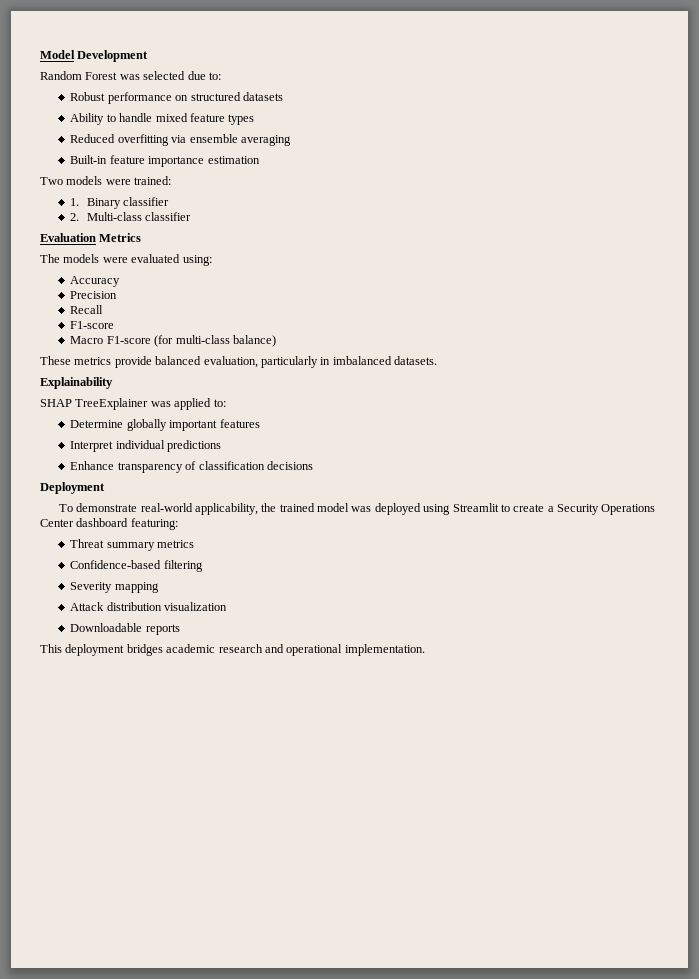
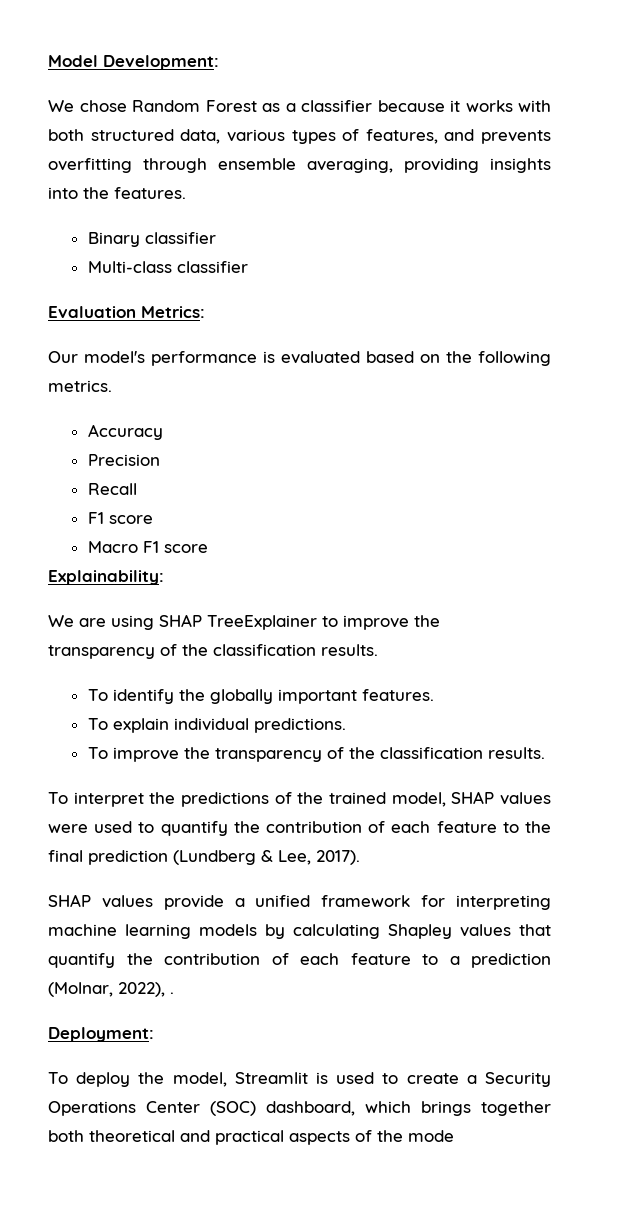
- Model Development
- Random Forest was selected due to:
- Robust performance on structured datasets
- Ability to handle mixed feature types
- Reduced overfitting via ensemble averaging
- Built-in feature importance estimation
- Two models were trained:
- 1. Binary classifier
+ Model Development:
+ We chose Random Forest as a classifier because it works with both structured data, various types of features, and prevents overfitting through ensemble averaging, providing insights into the features.
+ Binary classifier
- 2. Multi-class classifier
+ Multi-class classifier
- Evaluation Metrics
- The models were evaluated using:
+ Evaluation Metrics:
+ Our model's performance is evaluated based on the following metrics.
  Recall
- F1-score
+ F1 score
- Macro F1-score (for multi-class balance)
- These metrics provide balanced evaluation, particularly in imbalanced datasets.
- Explainability
- SHAP TreeExplainer was applied to:
- Determine globally important features
- Interpret individual predictions
- Enhance transparency of classification decisions
- Deployment
- To demonstrate real-world applicability, the trained model was deployed using Streamlit to create a Security Operations Center dashboard featuring:
- Threat summary metrics
- Confidence-based filtering
- Severity mapping
- Attack distribution visualization
- Downloadable reports
- This deployment bridges academic research and operational implementation.
+ Macro F1 score
+ Explainability:
+ We are using SHAP TreeExplainer to improve the transparency of the classification results.
+ To identify the globally important features.
+ To explain individual predictions.
+ To improve the transparency of the classification results.
+ To interpret the predictions of the trained model, SHAP values were used to quantify the contribution of each feature to the final prediction (Lundberg & Lee, 2017).
+ SHAP values provide a unified framework for interpreting machine learning models by calculating Shapley values that quantify the contribution of each feature to a prediction (Molnar, 2022), .
+ Deployment:
+ To deploy the model, Streamlit is used to create a Security Operations Center (SOC) dashboard, which brings together both theoretical and practical aspects of the mode

